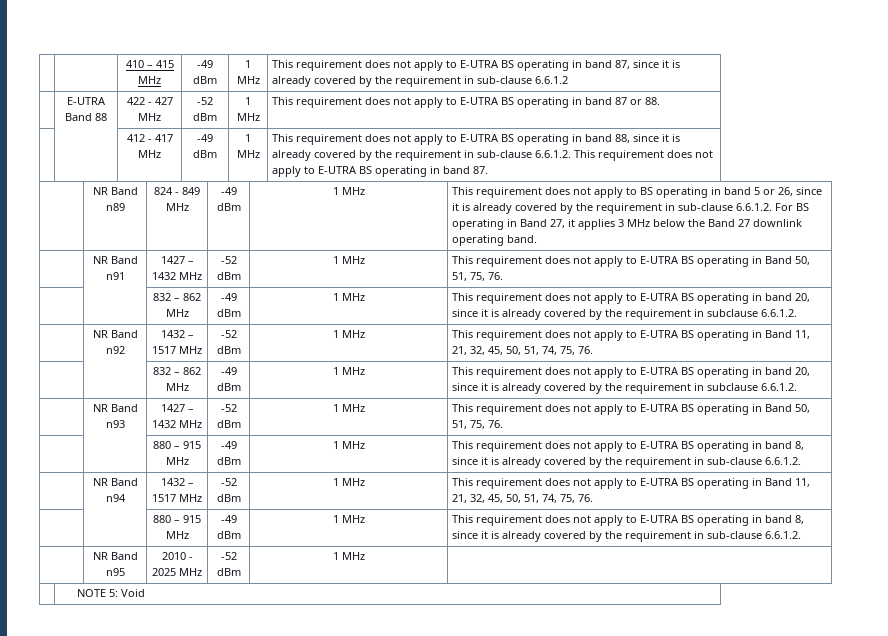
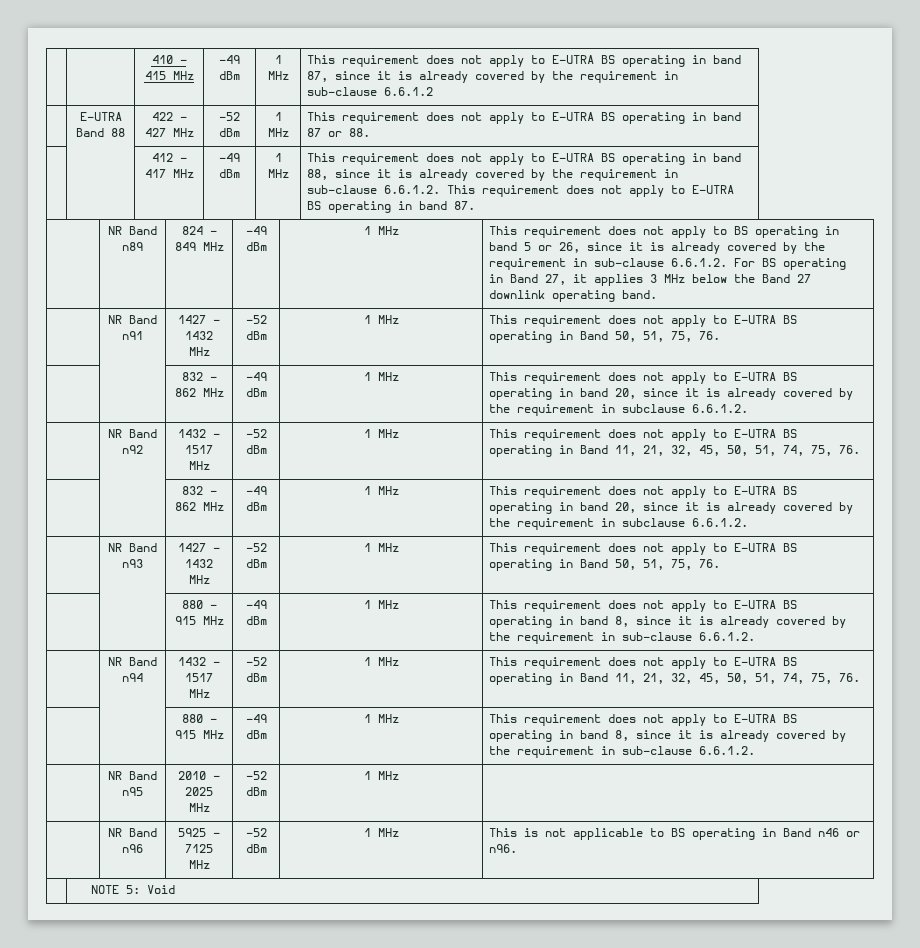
+ | NR Band n96 | 5925 - 7125 MHz | -52 dBm | 1 MHz | This is not applicable to BS operating in Band n46 or n96.

